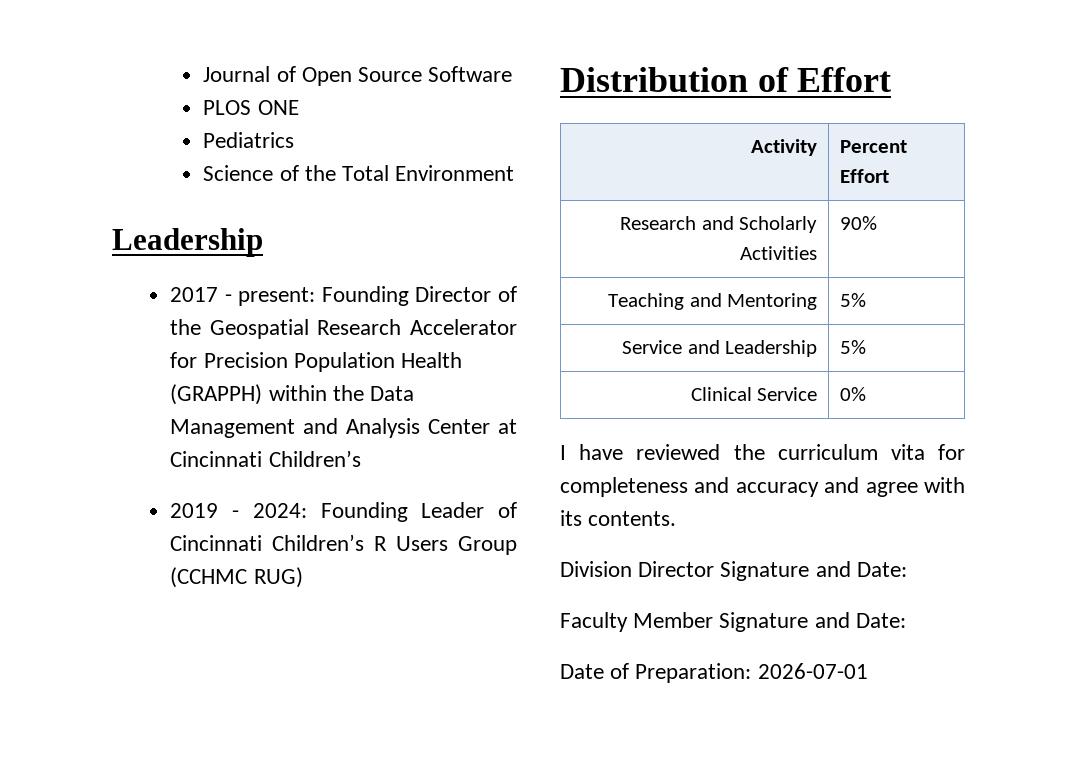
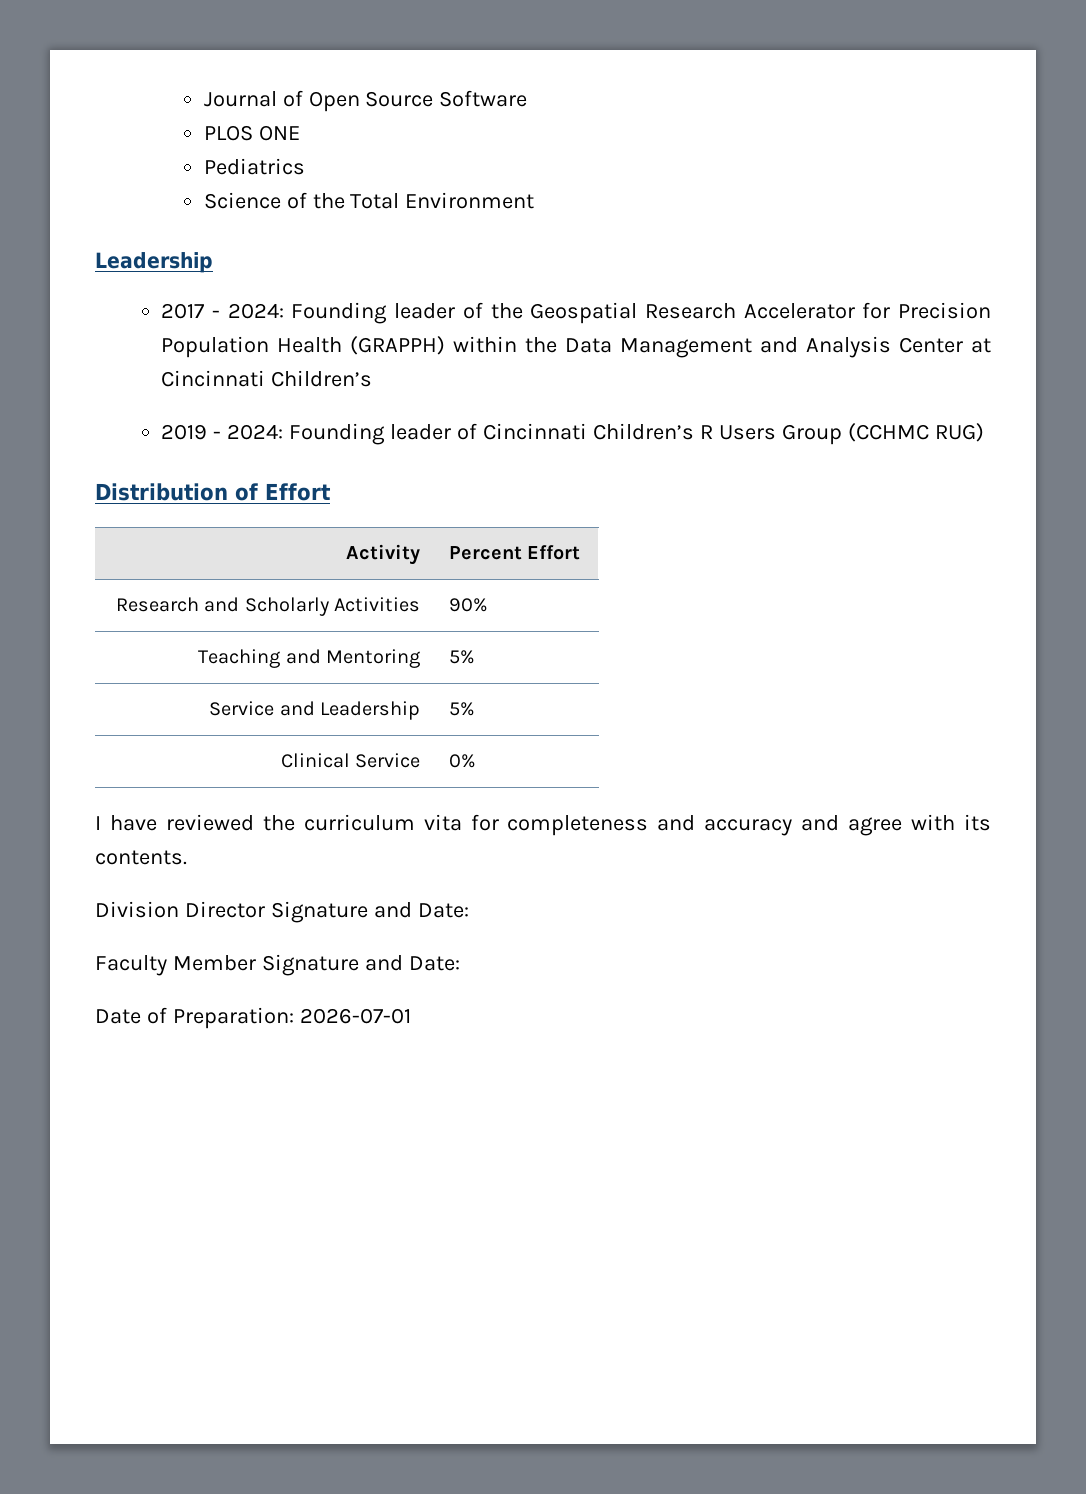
- 2017 - present: Founding Director of the Geospatial Research Accelerator for Precision Population Health (GRAPPH) within the Data Management and Analysis Center at Cincinnati Children’s
+ 2017 - 2024: Founding leader of the Geospatial Research Accelerator for Precision Population Health (GRAPPH) within the Data Management and Analysis Center at Cincinnati Children’s
- 2019 - 2024: Founding Leader of Cincinnati Children’s R Users Group (CCHMC RUG)
+ 2019 - 2024: Founding leader of Cincinnati Children’s R Users Group (CCHMC RUG)

